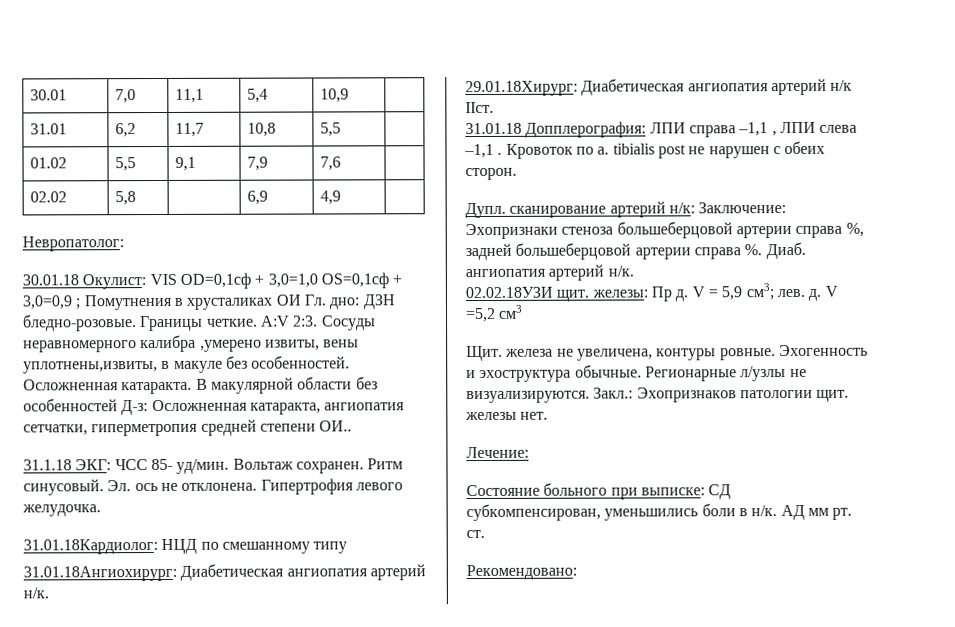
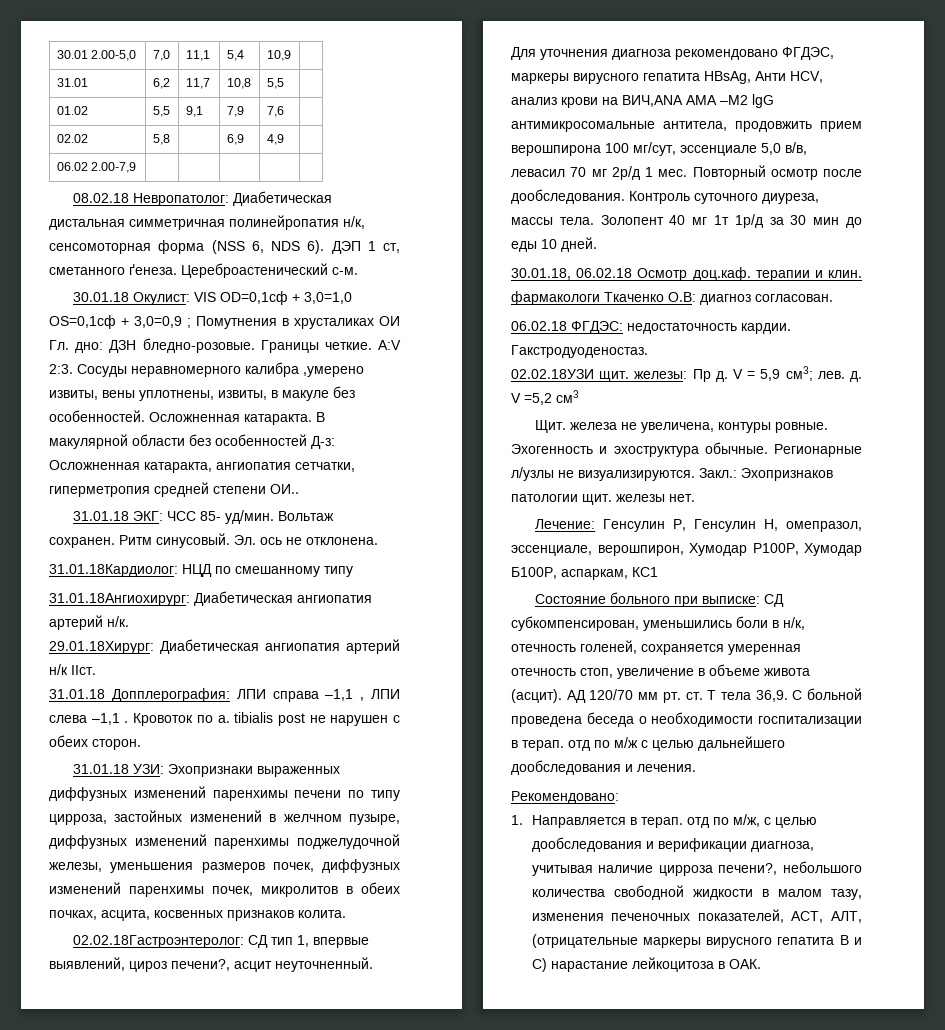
- 30.01 | 7,0 | 11,1 | 5,4 | 10,9 |
+ 30.01 2.00-5,0 | 7,0 | 11,1 | 5,4 | 10,9 |
- Невропатолог:
+ 06.02 2.00-7,9 | | | | |
+ 08.02.18 Невропатолог: Диабетическая дистальная симметричная полинейропатия н/к, сенсомоторная форма (NSS 6, NDS 6). ДЭП 1 ст, сметанного ґенеза. Цереброастенический с-м.
- Сосуды неравномерного калибра ,умерено извиты, вены уплотнены,извиты, в макуле без особенностей.
+ Сосуды неравномерного калибра ,умерено извиты, вены уплотнены, извиты, в макуле без особенностей.
- 31.1.18 ЭКГ: ЧСС 85- уд/мин.
+ 31.01.18 ЭКГ: ЧСС 85- уд/мин.
- Гипертрофия левого желудочка.
- Дупл. сканирование артерий н/к: Заключение: Эхопризнаки стеноза большеберцовой артерии справа %, задней большеберцовой артерии справа %. Диаб. ангиопатия артерий н/к.
+ 31.01.18 УЗИ: Эхопризнаки выраженных диффузных изменений паренхимы печени по типу цирроза, застойных изменений в желчном пузыре, диффузных изменений паренхимы поджелудочной железы, уменьшения размеров почек, диффузных изменений паренхимы почек, микролитов в обеих почках, асцита, косвенных признаков колита.
+ 02.02.18Гастроэнтеролог: СД тип 1, впервые выявлений, цироз печени?, асцит неуточненный. Для уточнения диагноза рекомендовано ФГДЭС, маркеры вирусного гепатита НВsАg, Анти НСV, анализ крови на ВИЧ,ANA AMA –M2 lgG антимикросомальные антитела, продовжить прием верошпирона 100 мг/сут, эссенциале 5,0 в/в, левасил 70 мг 2р/д 1 мес. Повторный осмотр после дообследования. Контроль суточного диуреза, массы тела. Золопент 40 мг 1т 1р/д за 30 мин до еды 10 дней.
+ 30.01.18, 06.02.18 Осмотр доц.каф. терапии и клин. фармакологи Ткаченко О.В: диагноз согласован.
+ 06.02.18 ФГДЭС: недостаточность кардии. Гакстродуоденостаз.
- Лечение:
+ Лечение: Генсулин Р, Генсулин Н, омепразол, эссенциале, верошпирон, Хумодар Р100Р, Хумодар Б100Р, аспаркам, КС1
- Состояние больного при выписке: СД субкомпенсирован, уменьшились боли в н/к. АД мм рт. ст.
+ Состояние больного при выписке: СД субкомпенсирован, уменьшились боли в н/к, отечность голеней, сохраняется умеренная отечность стоп, увеличение в объеме живота (асцит). АД 120/70 мм рт. ст. Т тела 36,9. С больной проведена беседа о необходимости госпитализации в терап. отд по м/ж с целью дальнейшего дообследования и лечения.
  Рекомендовано:
+ 1. Направляется в терап. отд по м/ж, с целью дообследования и верификации диагноза, учитывая наличие цирроза печени?, небольшого количества свободной жидкости в малом тазу, изменения печеночных показателей, АСТ, АЛТ, (отрицательные маркеры вирусного гепатита В и С) нарастание лейкоцитоза в ОАК.

